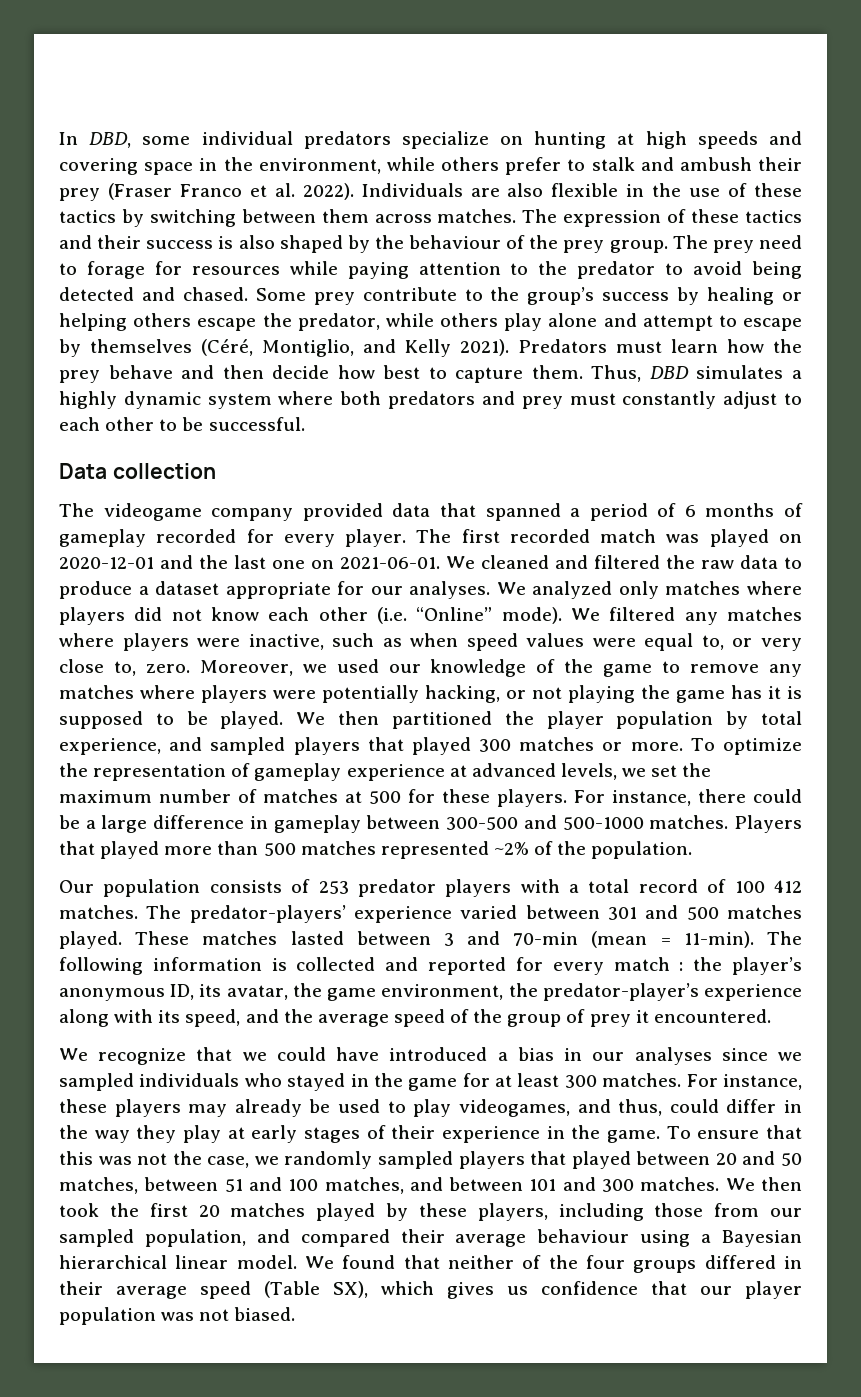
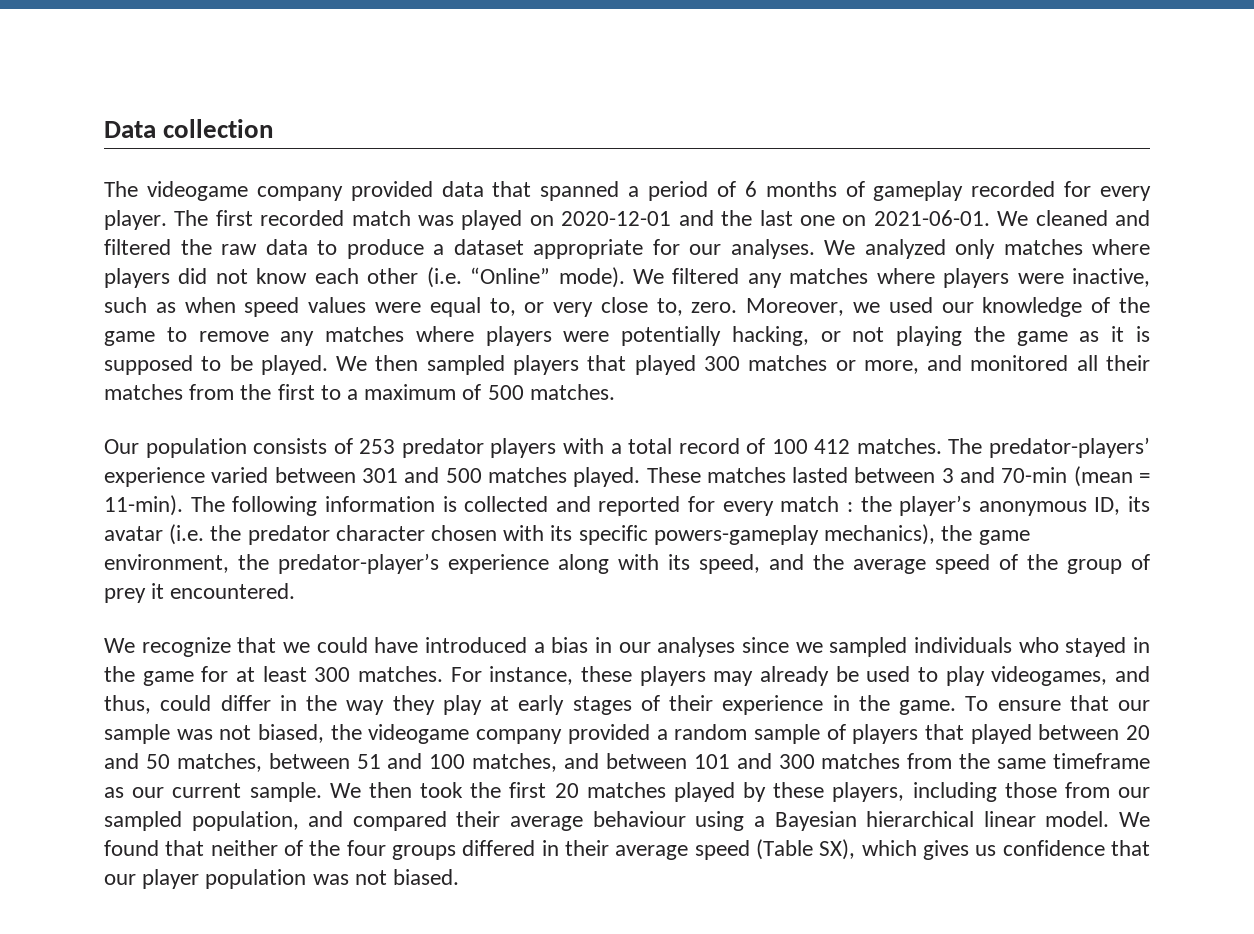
- In DBD, some individual predators specialize on hunting at high speeds and covering space in the environment, while others prefer to stalk and ambush their prey (Fraser Franco et al. 2022). Individuals are also flexible in the use of these tactics by switching between them across matches. The expression of these tactics and their success is also shaped by the behaviour of the prey group. The prey need to forage for resources while paying attention to the predator to avoid being detected and chased. Some prey contribute to the group’s success by healing or helping others escape the predator, while others play alone and attempt to escape by themselves (Céré, Montiglio, and Kelly 2021). Predators must learn how the prey behave and then decide how best to capture them. Thus, DBD simulates a highly dynamic system where both predators and prey must constantly adjust to each other to be successful.
- Moreover, we used our knowledge of the game to remove any matches where players were potentially hacking, or not playing the game has it is supposed to be played.
+ Moreover, we used our knowledge of the game to remove any matches where players were potentially hacking, or not playing the game as it is supposed to be played.
- We then partitioned the player population by total experience, and sampled players that played 300 matches or more. To optimize the representation of gameplay experience at advanced levels, we set the maximum number of matches at 500 for these players. For instance, there could be a large difference in gameplay between 300-500 and 500-1000 matches. Players that played more than 500 matches represented ~2% of the population.
+ We then sampled players that played 300 matches or more, and monitored all their matches from the first to a maximum of 500 matches.
- The following information is collected and reported for every match : the player’s anonymous ID, its avatar, the game environment, the predator-player’s experience along with its speed, and the average speed of the group of prey it encountered.
+ The following information is collected and reported for every match : the player’s anonymous ID, its avatar (i.e. the predator character chosen with its specific powers-gameplay mechanics), the game environment, the predator-player’s experience along with its speed, and the average speed of the group of prey it encountered.
- To ensure that this was not the case, we randomly sampled players that played between 20 and 50 matches, between 51 and 100 matches, and between 101 and 300 matches.
+ To ensure that our sample was not biased, the videogame company provided a random sample of players that played between 20 and 50 matches, between 51 and 100 matches, and between 101 and 300 matches from the same timeframe as our current sample.

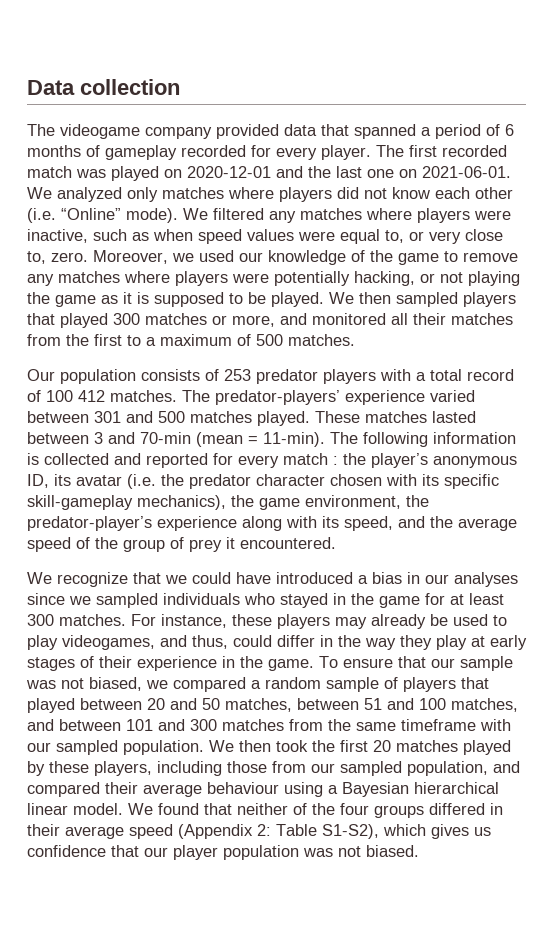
- We cleaned and filtered the raw data to produce a dataset appropriate for our analyses. We analyzed only matches where players did not know each other (i.e. “Online” mode).
+ We analyzed only matches where players did not know each other (i.e. “Online” mode).
- The following information is collected and reported for every match : the player’s anonymous ID, its avatar (i.e. the predator character chosen with its specific powers-gameplay mechanics), the game environment, the predator-player’s experience along with its speed, and the average speed of the group of prey it encountered.
+ The following information is collected and reported for every match : the player’s anonymous ID, its avatar (i.e. the predator character chosen with its specific skill-gameplay mechanics), the game environment, the predator-player’s experience along with its speed, and the average speed of the group of prey it encountered.
- To ensure that our sample was not biased, the videogame company provided a random sample of players that played between 20 and 50 matches, between 51 and 100 matches, and between 101 and 300 matches from the same timeframe as our current sample.
+ To ensure that our sample was not biased, we compared a random sample of players that played between 20 and 50 matches, between 51 and 100 matches, and between 101 and 300 matches from the same timeframe with our sampled population.
- We found that neither of the four groups differed in their average speed (Table SX), which gives us confidence that our player population was not biased.
+ We found that neither of the four groups differed in their average speed (Appendix 2: Table S1-S2), which gives us confidence that our player population was not biased.

